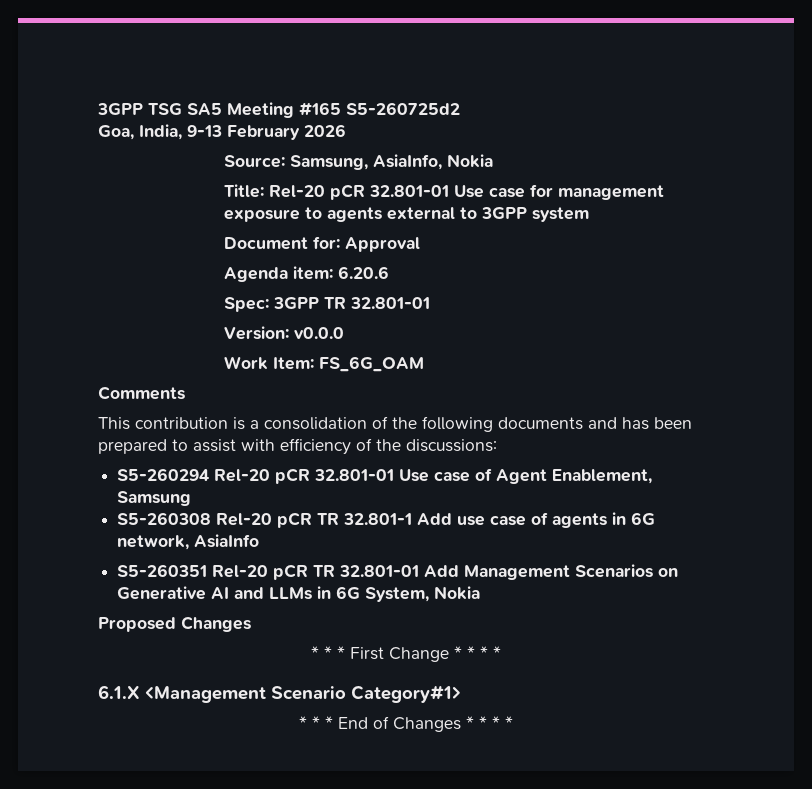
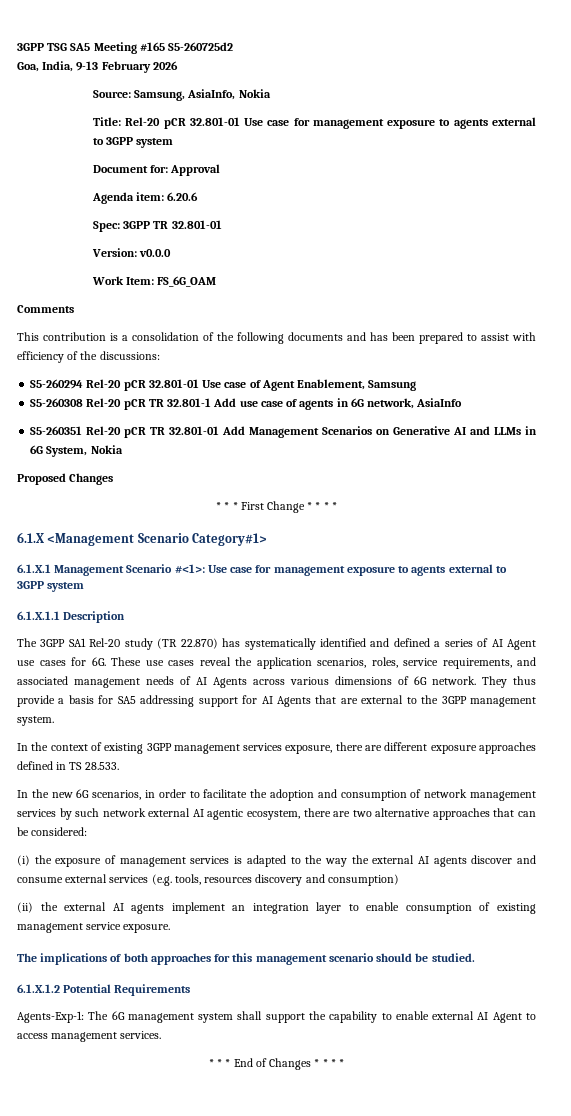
+ 6.1.X.1 Management Scenario #<1>: Use case for management exposure to agents external to 3GPP system
+ 6.1.X.1.1 Description
+ The 3GPP SA1 Rel-20 study (TR 22.870) has systematically identified and defined a series of AI Agent use cases for 6G. These use cases reveal the application scenarios, roles, service requirements, and associated management needs of AI Agents across various dimensions of 6G network. They thus provide a basis for SA5 addressing support for AI Agents that are external to the 3GPP management system.
+ In the context of existing 3GPP management services exposure, there are different exposure approaches defined in TS 28.533.
+ In the new 6G scenarios, in order to facilitate the adoption and consumption of network management services by such network external AI agentic ecosystem, there are two alternative approaches that can be considered:
+ (i) the exposure of management services is adapted to the way the external AI agents discover and consume external services (e.g. tools, resources discovery and consumption)
+ (ii) the external AI agents implement an integration layer to enable consumption of existing management service exposure.
+ The implications of both approaches for this management scenario should be studied.
+ 6.1.X.1.2 Potential Requirements
+ Agents-Exp-1: The 6G management system shall support the capability to enable external AI Agent to access management services.

